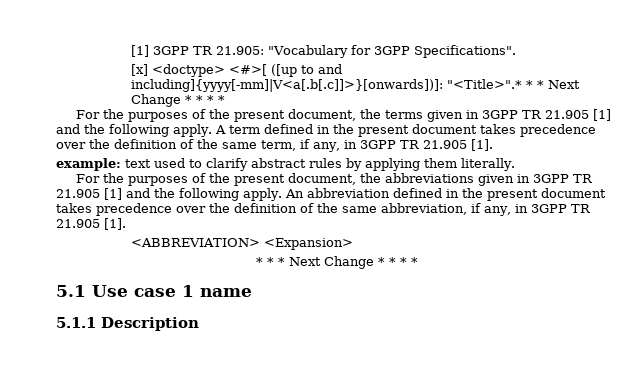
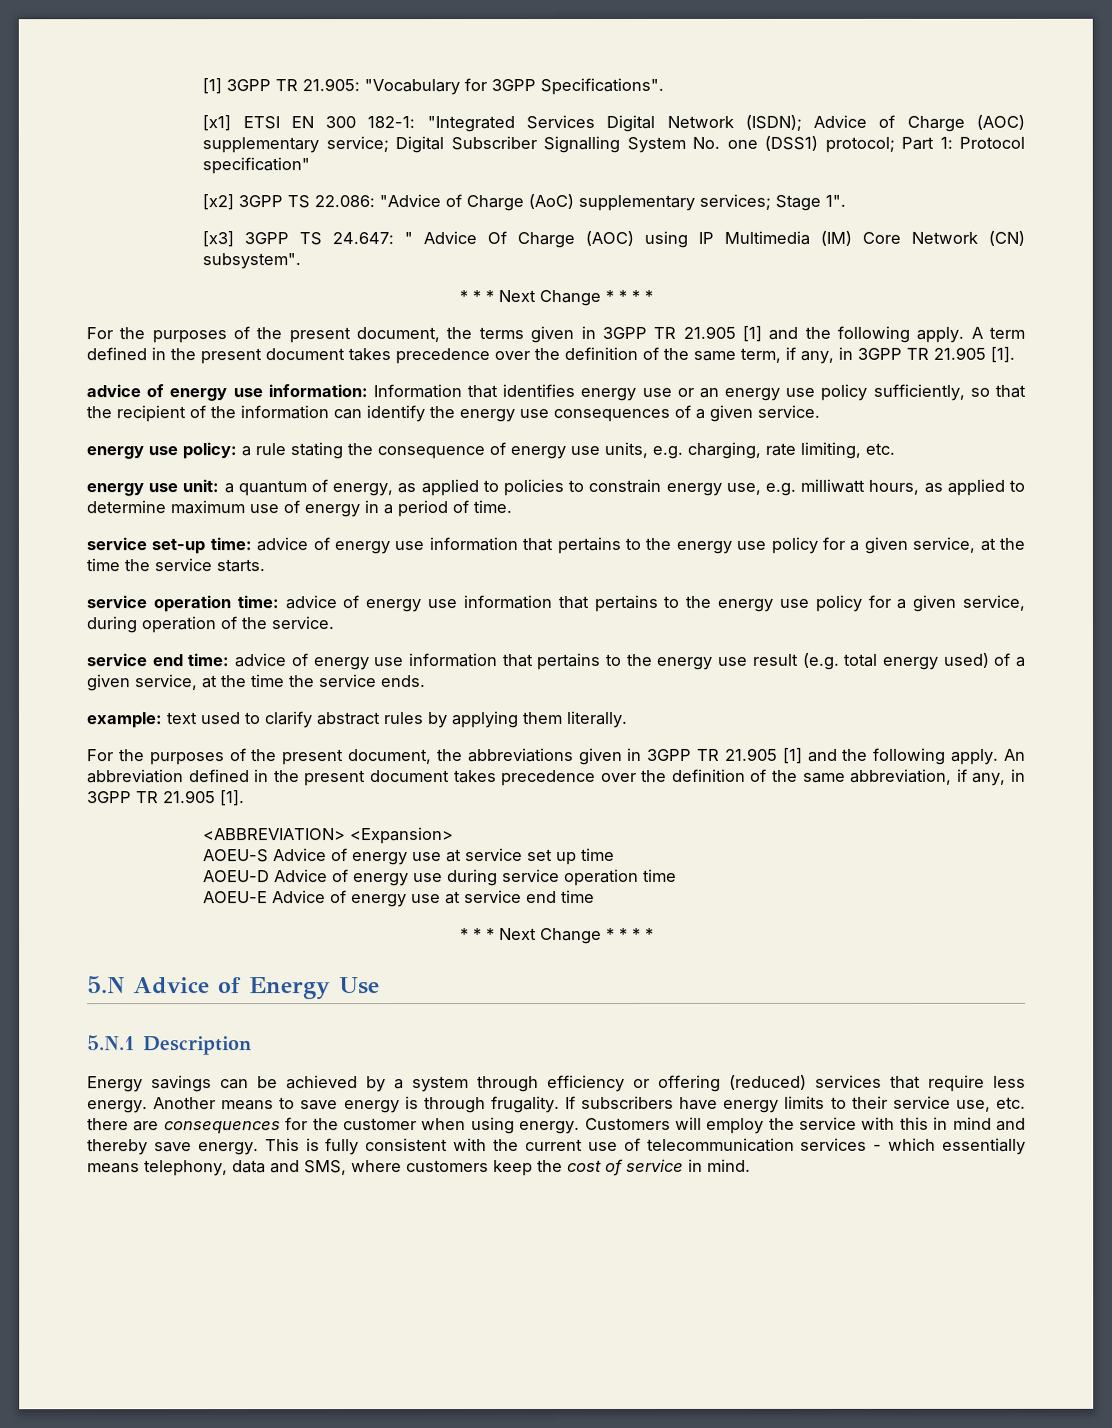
- [x] <doctype> <#>[ ([up to and including]{yyyy[-mm]|V<a[.b[.c]]>}[onwards])]: "<Title>".* * * Next Change * * * *
+ [x1] ETSI EN 300 182-1: "Integrated Services Digital Network (ISDN); Advice of Charge (AOC) supplementary service; Digital Subscriber Signalling System No. one (DSS1) protocol; Part 1: Protocol specification"
+ [x2] 3GPP TS 22.086: "Advice of Charge (AoC) supplementary services; Stage 1".
+ [x3] 3GPP TS 24.647: " Advice Of Charge (AOC) using IP Multimedia (IM) Core Network (CN) subsystem".
+ * * * Next Change * * * *
+ advice of energy use information: Information that identifies energy use or an energy use policy sufficiently, so that the recipient of the information can identify the energy use consequences of a given service.
+ energy use policy: a rule stating the consequence of energy use units, e.g. charging, rate limiting, etc.
+ energy use unit: a quantum of energy, as applied to policies to constrain energy use, e.g. milliwatt hours, as applied to determine maximum use of energy in a period of time.
+ service set-up time: advice of energy use information that pertains to the energy use policy for a given service, at the time the service starts.
+ service operation time: advice of energy use information that pertains to the energy use policy for a given service, during operation of the service.
+ service end time: advice of energy use information that pertains to the energy use result (e.g. total energy used) of a given service, at the time the service ends.
+ AOEU-S Advice of energy use at service set up time
+ AOEU-D Advice of energy use during service operation time
+ AOEU-E Advice of energy use at service end time
  * * * Next Change * * * *
- 5.1 Use case 1 name
- 5.1.1 Description
+ 5.N Advice of Energy Use
+ 5.N.1 Description
+ Energy savings can be achieved by a system through efficiency or offering (reduced) services that require less energy. Another means to save energy is through frugality. If subscribers have energy limits to their service use, etc. there are consequences for the customer when using energy. Customers will employ the service with this in mind and thereby save energy. This is fully consistent with the current use of telecommunication services - which essentially means telephony, data and SMS, where customers keep the cost of service in mind.

